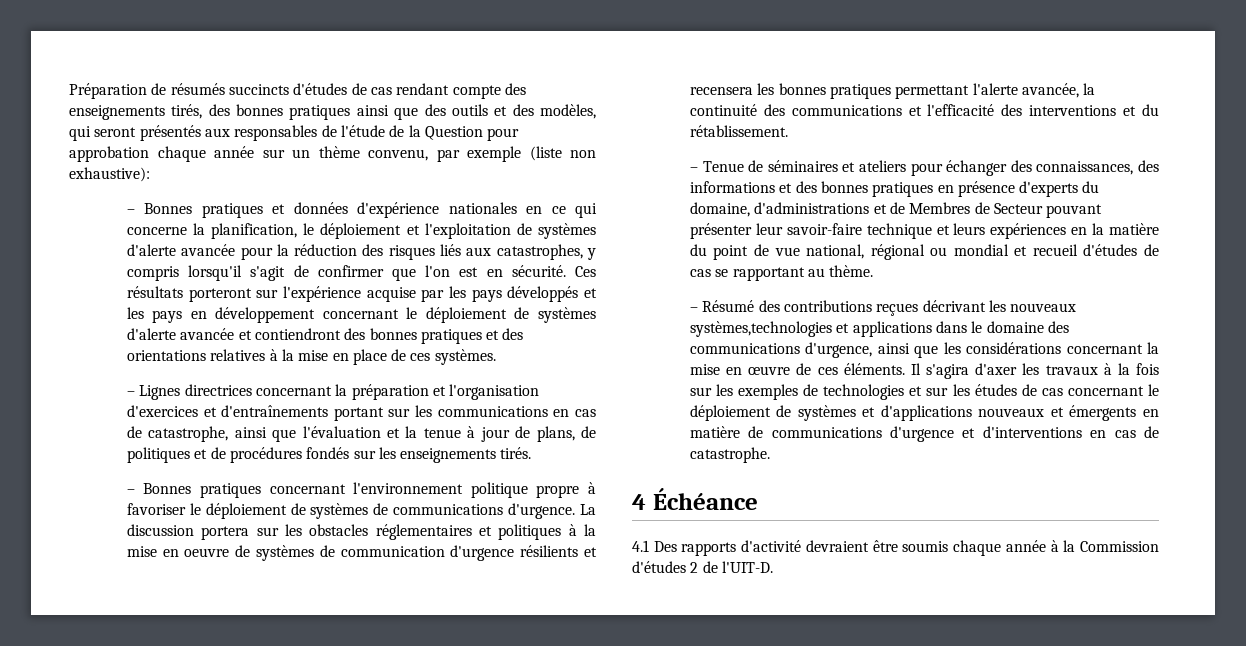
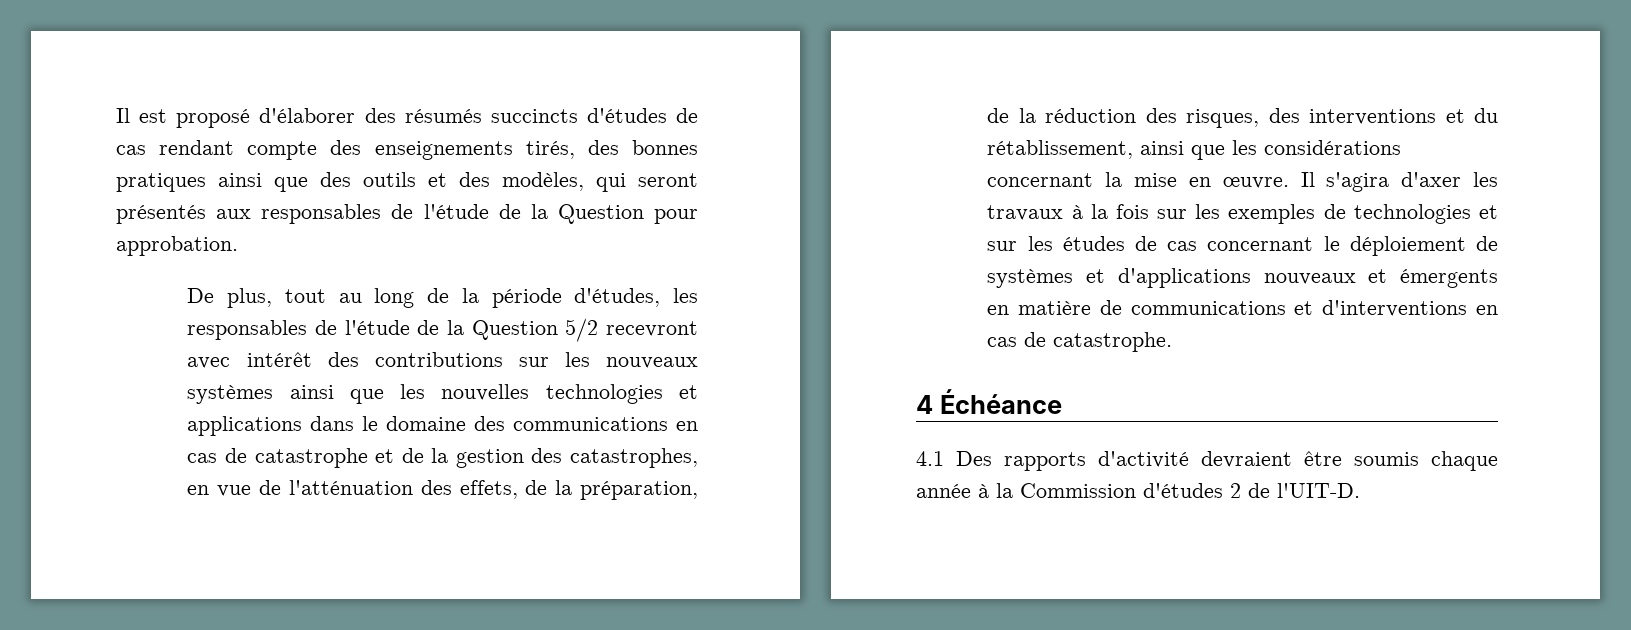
- Préparation de résumés succincts d'études de cas rendant compte des enseignements tirés, des bonnes pratiques ainsi que des outils et des modèles, qui seront présentés aux responsables de l'étude de la Question pour approbation chaque année sur un thème convenu, par exemple (liste non exhaustive):
- – Bonnes pratiques et données d'expérience nationales en ce qui concerne la planification, le déploiement et l'exploitation de systèmes d'alerte avancée pour la réduction des risques liés aux catastrophes, y compris lorsqu'il s'agit de confirmer que l'on est en sécurité. Ces résultats porteront sur l'expérience acquise par les pays développés et les pays en développement concernant le déploiement de systèmes d'alerte avancée et contiendront des bonnes pratiques et des orientations relatives à la mise en place de ces systèmes.
- – Lignes directrices concernant la préparation et l'organisation d'exercices et d'entraînements portant sur les communications en cas de catastrophe, ainsi que l'évaluation et la tenue à jour de plans, de politiques et de procédures fondés sur les enseignements tirés.
- – Bonnes pratiques concernant l'environnement politique propre à favoriser le déploiement de systèmes de communications d'urgence. La discussion portera sur les obstacles réglementaires et politiques à la mise en oeuvre de systèmes de communication d'urgence résilients et recensera les bonnes pratiques permettant l'alerte avancée, la continuité des communications et l'efficacité des interventions et du rétablissement.
- – Tenue de séminaires et ateliers pour échanger des connaissances, des informations et des bonnes pratiques en présence d'experts du domaine, d'administrations et de Membres de Secteur pouvant présenter leur savoir-faire technique et leurs expériences en la matière du point de vue national, régional ou mondial et recueil d'études de cas se rapportant au thème.
- – Résumé des contributions reçues décrivant les nouveaux systèmes,technologies et applications dans le domaine des communications d'urgence, ainsi que les considérations concernant la mise en œuvre de ces éléments.
+ Il est proposé d'élaborer des résumés succincts d'études de cas rendant compte des enseignements tirés, des bonnes pratiques ainsi que des outils et des modèles, qui seront présentés aux responsables de l'étude de la Question pour approbation.
+ De plus, tout au long de la période d'études, les responsables de l'étude de la Question 5/2 recevront avec intérêt des contributions sur les nouveaux systèmes ainsi que les nouvelles technologies et applications dans le domaine des communications en cas de catastrophe et de la gestion des catastrophes, en vue de l'atténuation des effets, de la préparation, de la réduction des risques, des interventions et du rétablissement, ainsi que les considérations concernant la mise en œuvre.
- Il s'agira d'axer les travaux à la fois sur les exemples de technologies et sur les études de cas concernant le déploiement de systèmes et d'applications nouveaux et émergents en matière de communications d'urgence et d'interventions en cas de catastrophe.
+ Il s'agira d'axer les travaux à la fois sur les exemples de technologies et sur les études de cas concernant le déploiement de systèmes et d'applications nouveaux et émergents en matière de communications et d'interventions en cas de catastrophe.

